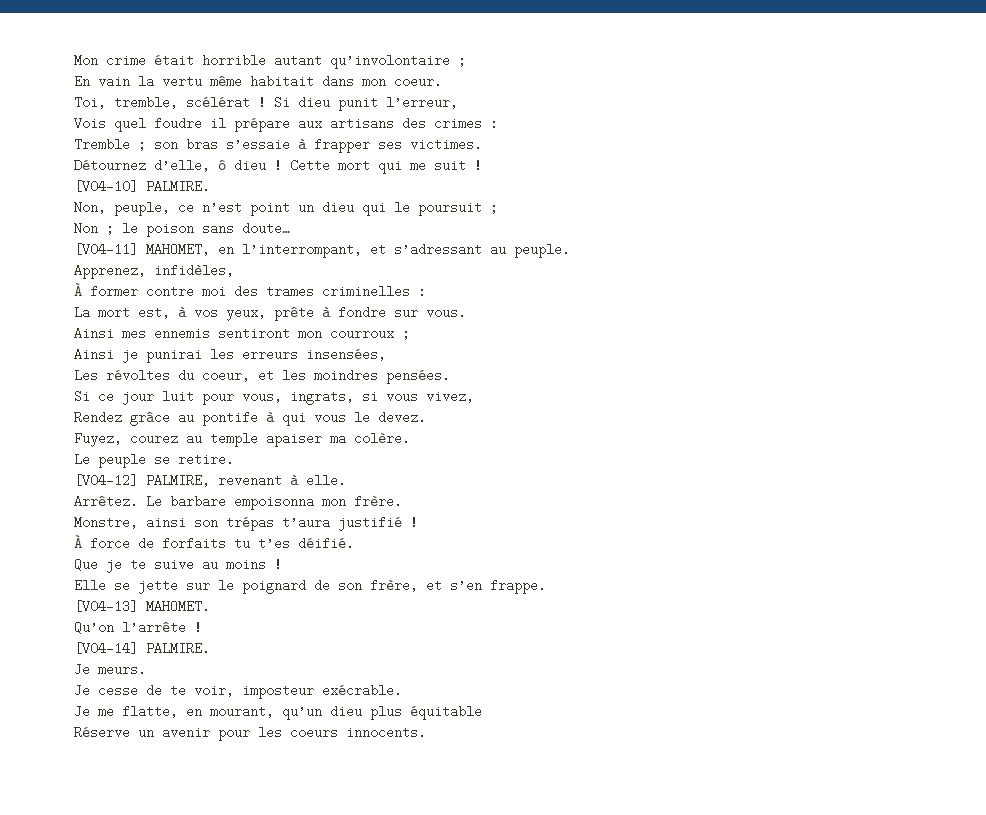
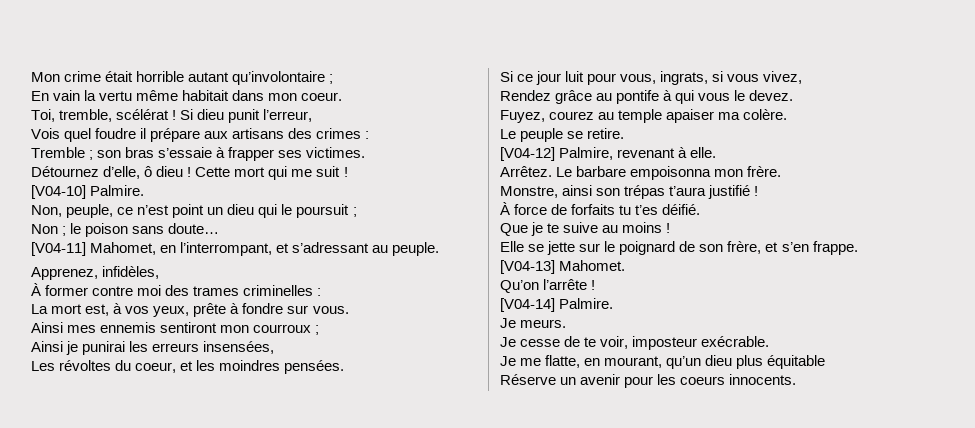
- [V04-10] PALMIRE.
+ [V04-10] Palmire.
- [V04-11] MAHOMET, en l’interrompant, et s’adressant au peuple.
+ [V04-11] Mahomet, en l’interrompant, et s’adressant au peuple.
- [V04-12] PALMIRE, revenant à elle.
+ [V04-12] Palmire, revenant à elle.
- [V04-13] MAHOMET.
+ [V04-13] Mahomet.
- [V04-14] PALMIRE.
+ [V04-14] Palmire.

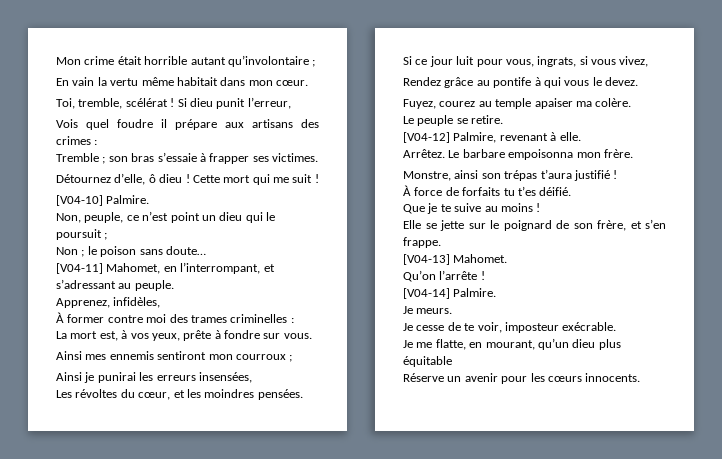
- En vain la vertu même habitait dans mon coeur.
+ En vain la vertu même habitait dans mon cœur.
- Les révoltes du coeur, et les moindres pensées.
+ Les révoltes du cœur, et les moindres pensées.
- Réserve un avenir pour les coeurs innocents.
+ Réserve un avenir pour les cœurs innocents.

